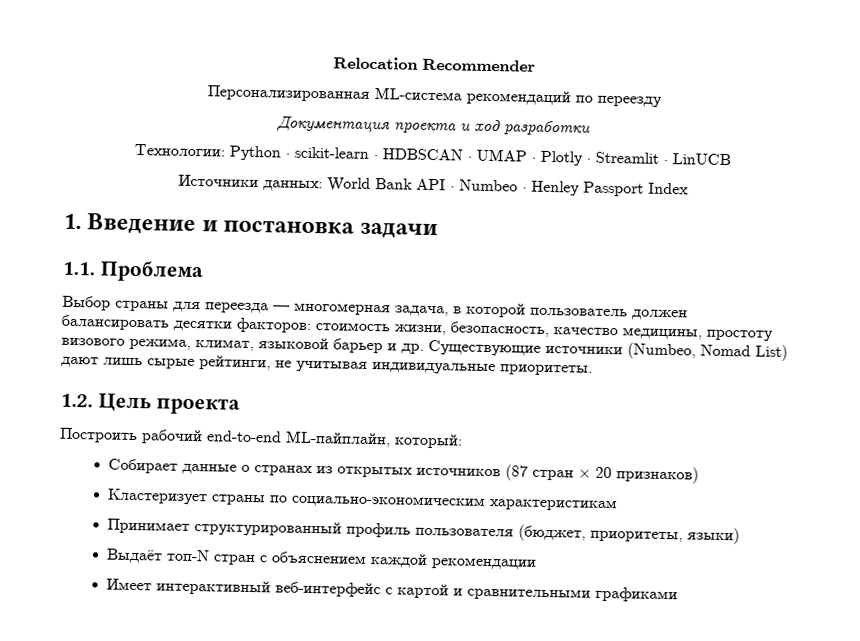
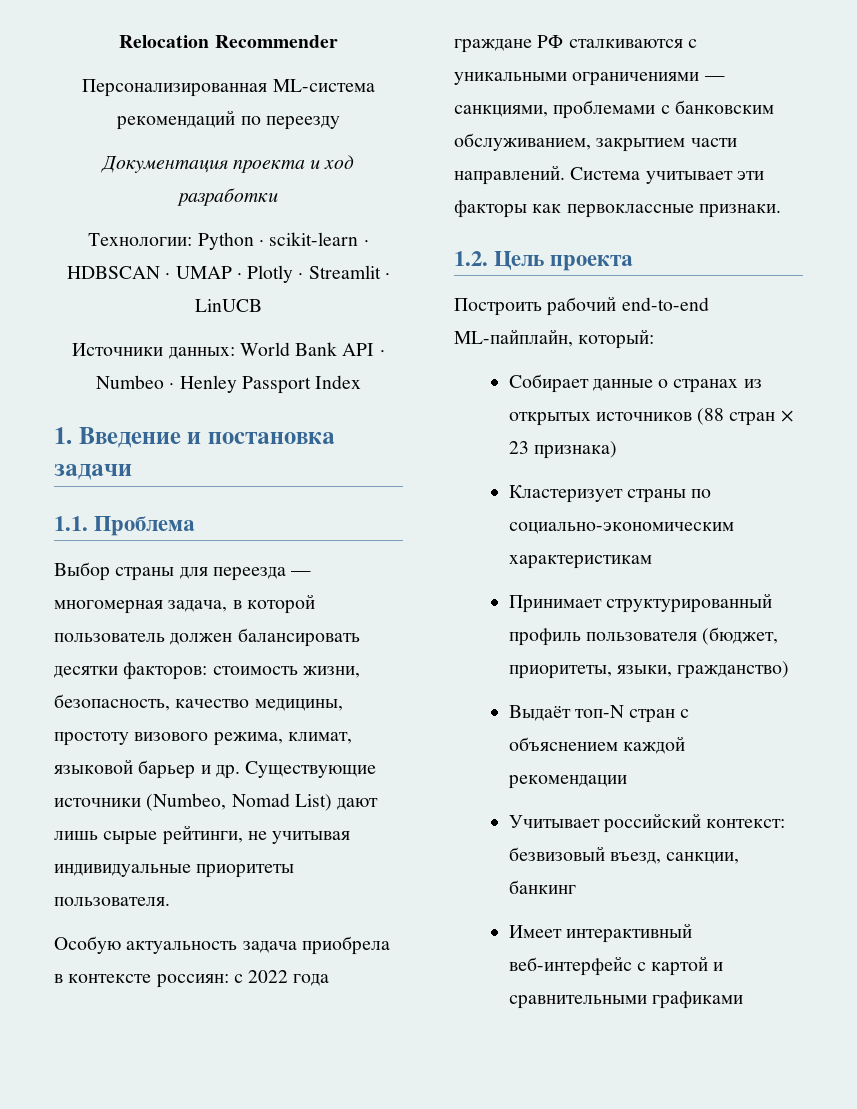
- Выбор страны для переезда — многомерная задача, в которой пользователь должен балансировать десятки факторов: стоимость жизни, безопасность, качество медицины, простоту визового режима, климат, языковой барьер и др. Существующие источники (Numbeo, Nomad List) дают лишь сырые рейтинги, не учитывая индивидуальные приоритеты.
+ Выбор страны для переезда — многомерная задача, в которой пользователь должен балансировать десятки факторов: стоимость жизни, безопасность, качество медицины, простоту визового режима, климат, языковой барьер и др. Существующие источники (Numbeo, Nomad List) дают лишь сырые рейтинги, не учитывая индивидуальные приоритеты пользователя.
+ Особую актуальность задача приобрела в контексте россиян: с 2022 года граждане РФ сталкиваются с уникальными ограничениями — санкциями, проблемами с банковским обслуживанием, закрытием части направлений. Система учитывает эти факторы как первоклассные признаки.
- Собирает данные о странах из открытых источников (87 стран × 20 признаков)
+ Собирает данные о странах из открытых источников (88 стран × 23 признака)
- Принимает структурированный профиль пользователя (бюджет, приоритеты, языки)
+ Принимает структурированный профиль пользователя (бюджет, приоритеты, языки, гражданство)
+ Учитывает российский контекст: безвизовый въезд, санкции, банкинг

